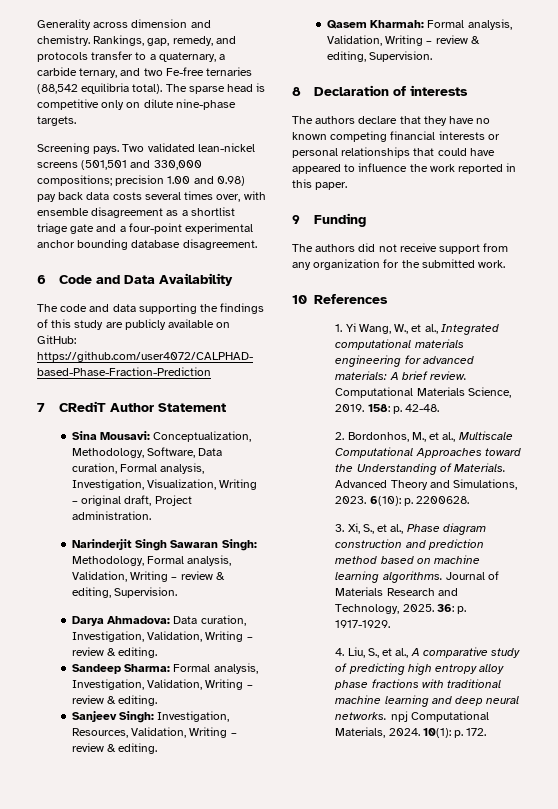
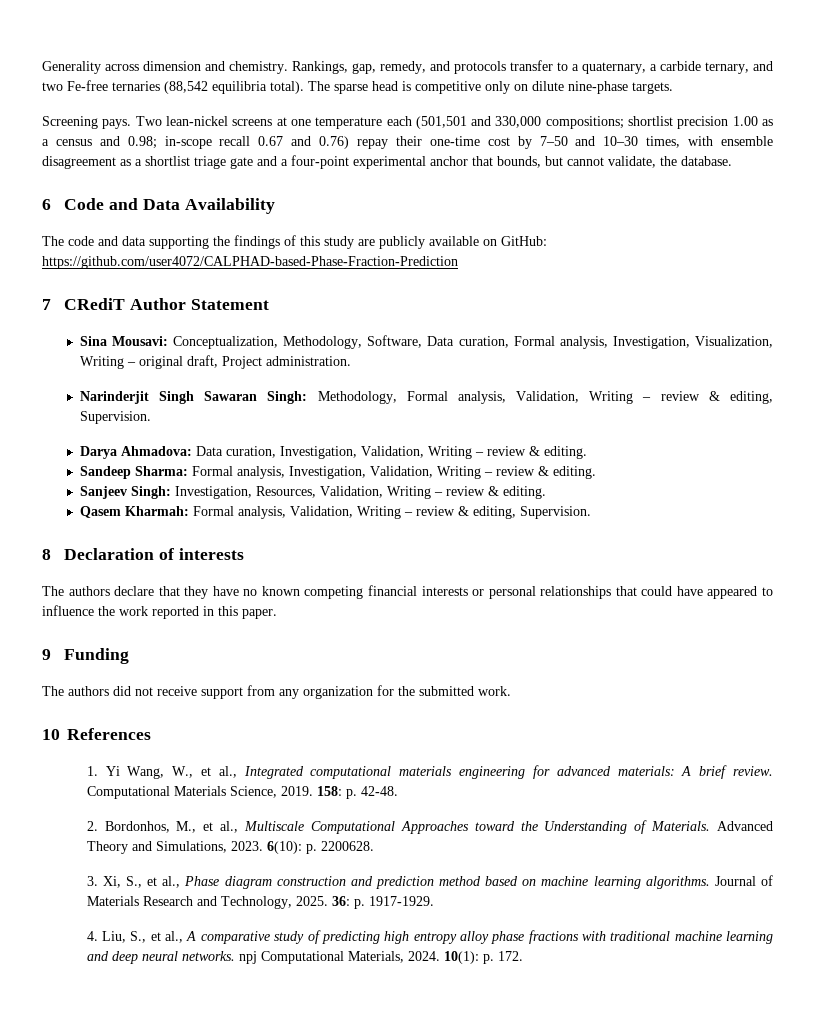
- Two validated lean-nickel screens (501,501 and 330,000 compositions; precision 1.00 and 0.98) pay back data costs several times over, with ensemble disagreement as a shortlist triage gate and a four-point experimental anchor bounding database disagreement.
+ Two lean-nickel screens at one temperature each (501,501 and 330,000 compositions; shortlist precision 1.00 as a census and 0.98; in-scope recall 0.67 and 0.76) repay their one-time cost by 7–50 and 10–30 times, with ensemble disagreement as a shortlist triage gate and a four-point experimental anchor that bounds, but cannot validate, the database.

